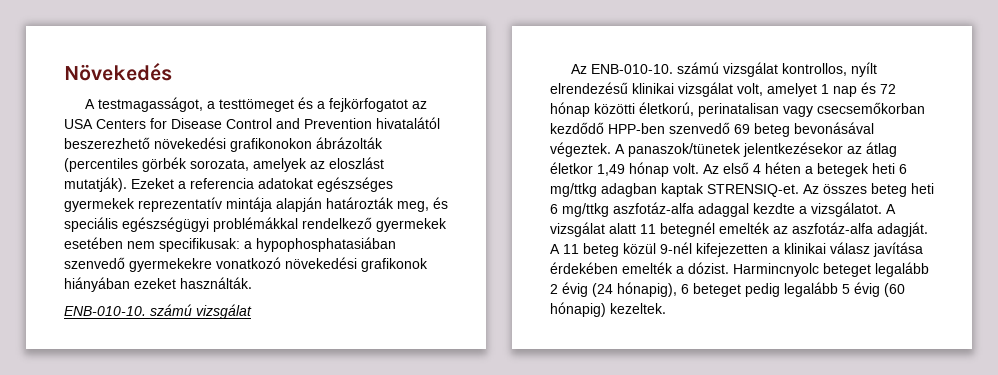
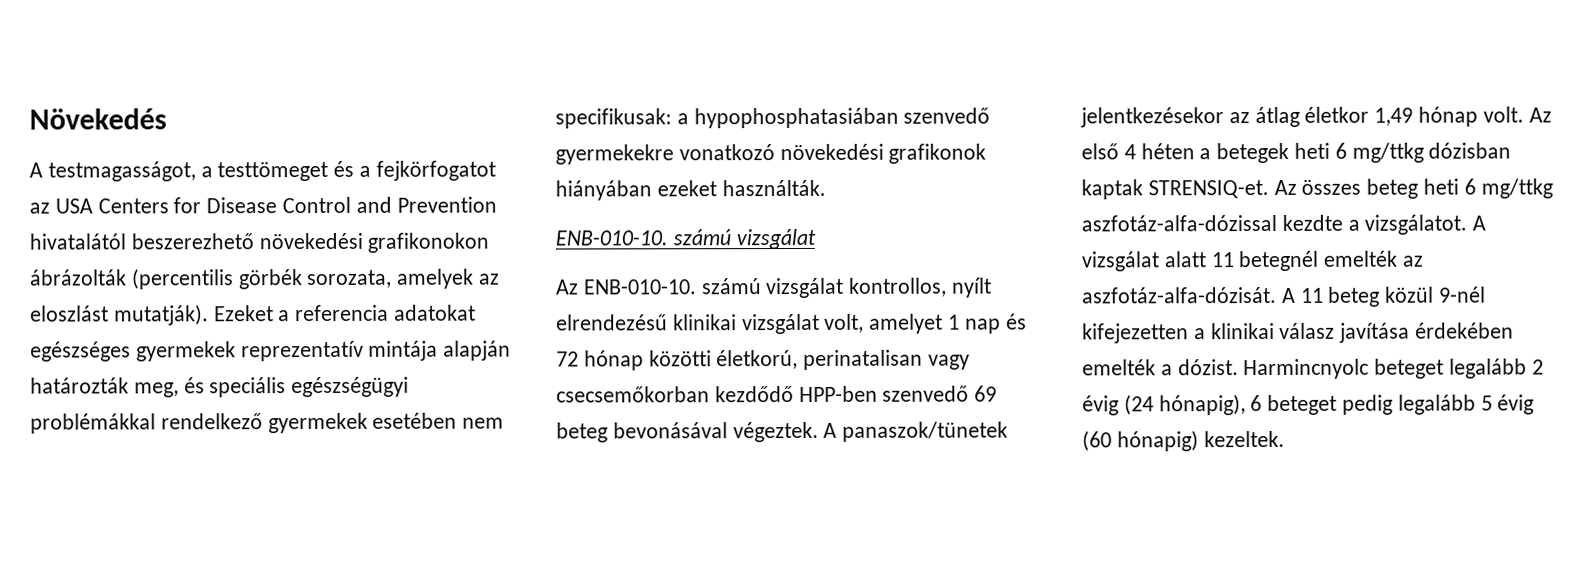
- A testmagasságot, a testtömeget és a fejkörfogatot az USA Centers for Disease Control and Prevention hivatalától beszerezhető növekedési grafikonokon ábrázolták (percentiles görbék sorozata, amelyek az eloszlást mutatják).
+ A testmagasságot, a testtömeget és a fejkörfogatot az USA Centers for Disease Control and Prevention hivatalától beszerezhető növekedési grafikonokon ábrázolták (percentilis görbék sorozata, amelyek az eloszlást mutatják).
- Az első 4 héten a betegek heti 6 mg/ttkg adagban kaptak STRENSIQ-et.
+ Az első 4 héten a betegek heti 6 mg/ttkg dózisban kaptak STRENSIQ-et.
- Az összes beteg heti 6 mg/ttkg aszfotáz-alfa adaggal kezdte a vizsgálatot.
+ Az összes beteg heti 6 mg/ttkg aszfotáz-alfa-dózissal kezdte a vizsgálatot.
- A vizsgálat alatt 11 betegnél emelték az aszfotáz-alfa adagját.
+ A vizsgálat alatt 11 betegnél emelték az aszfotáz-alfa-dózisát.

